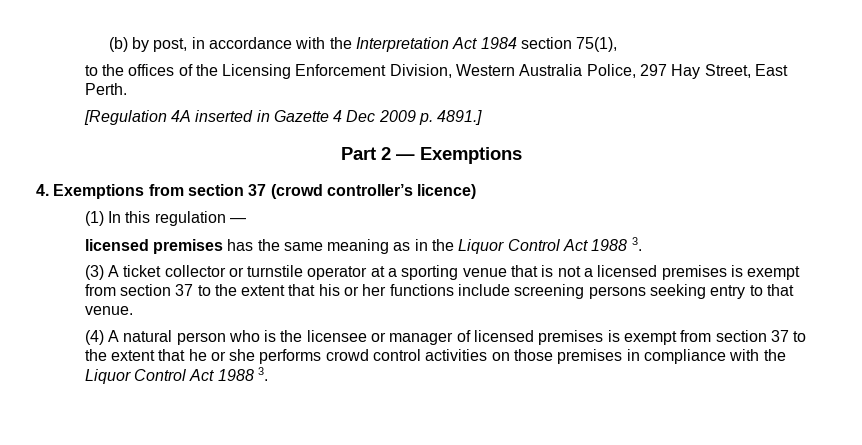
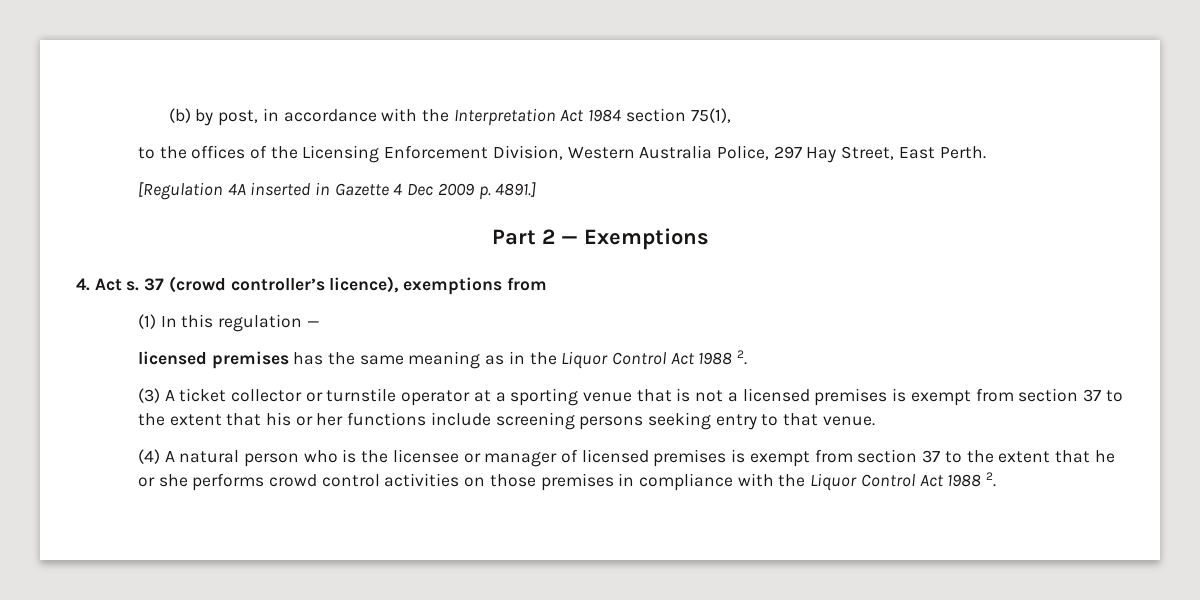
- 4. Exemptions from section 37 (crowd controller’s licence)
+ 4. Act s. 37 (crowd controller’s licence), exemptions from
- licensed premises has the same meaning as in the Liquor Control Act 1988 3.
+ licensed premises has the same meaning as in the Liquor Control Act 1988 2.
- (4) A natural person who is the licensee or manager of licensed premises is exempt from section 37 to the extent that he or she performs crowd control activities on those premises in compliance with the Liquor Control Act 1988 3.
+ (4) A natural person who is the licensee or manager of licensed premises is exempt from section 37 to the extent that he or she performs crowd control activities on those premises in compliance with the Liquor Control Act 1988 2.

